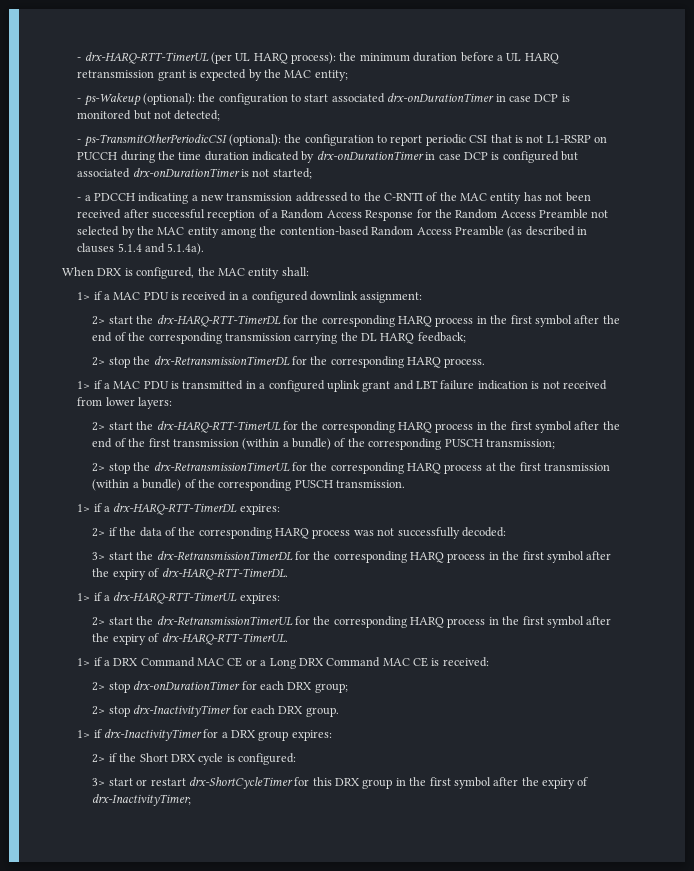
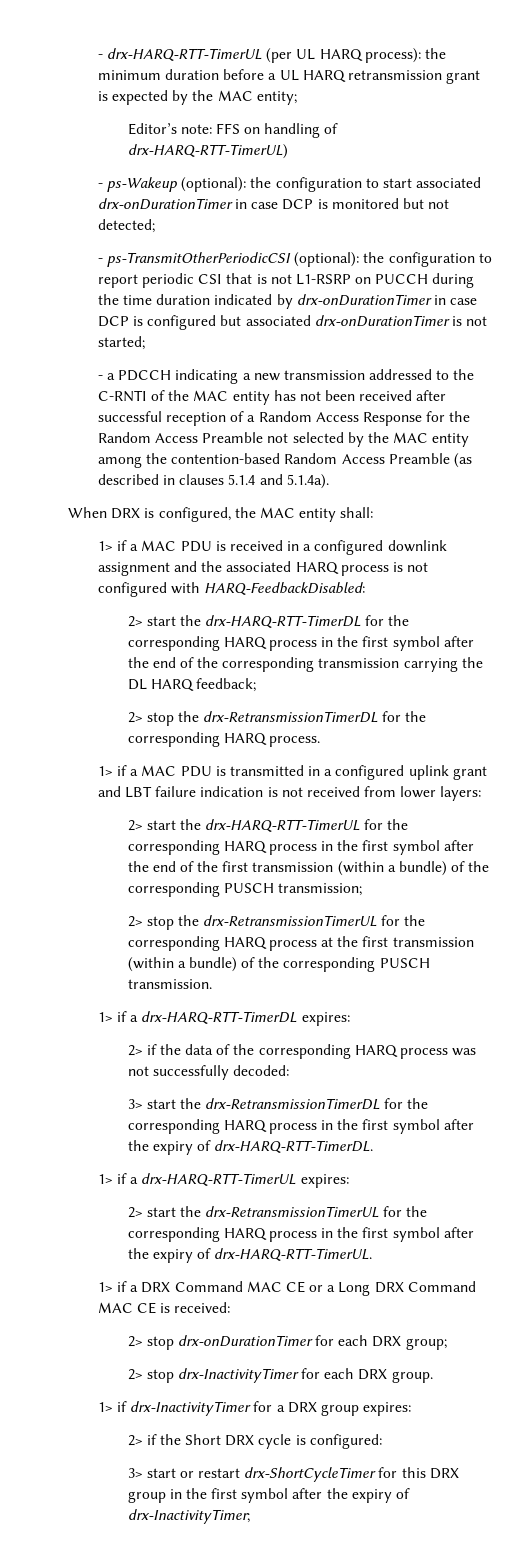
+ Editor’s note: FFS on handling of drx-HARQ-RTT-TimerUL)
- 1> if a MAC PDU is received in a configured downlink assignment:
+ 1> if a MAC PDU is received in a configured downlink assignment and the associated HARQ process is not configured with HARQ-FeedbackDisabled:

